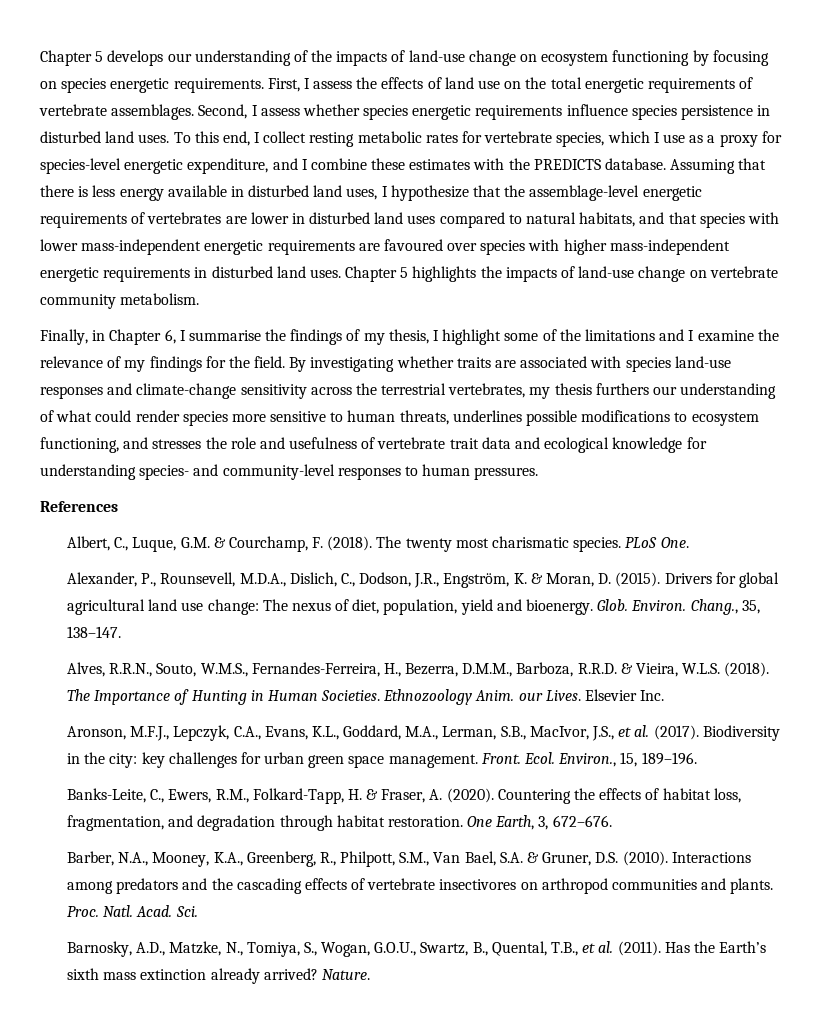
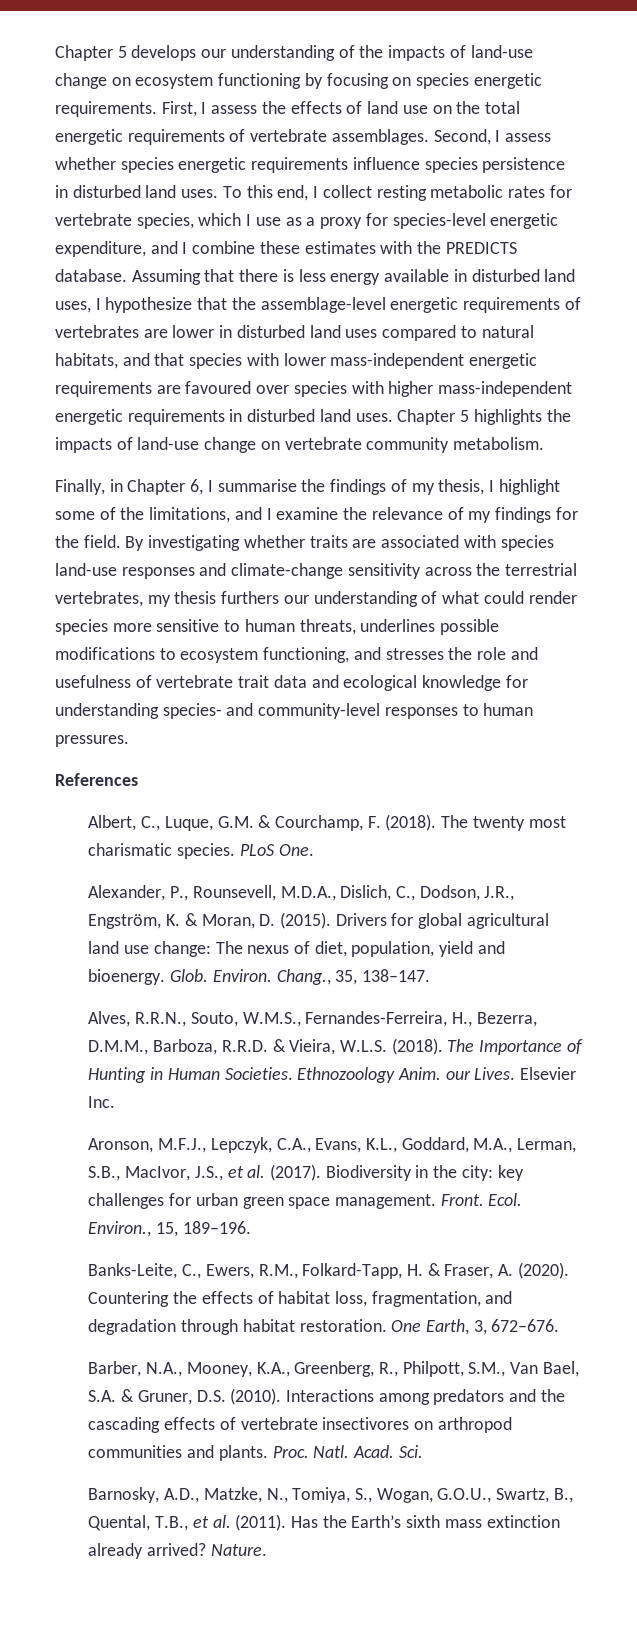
- Finally, in Chapter 6, I summarise the findings of my thesis, I highlight some of the limitations and I examine the relevance of my findings for the field.
+ Finally, in Chapter 6, I summarise the findings of my thesis, I highlight some of the limitations, and I examine the relevance of my findings for the field.

